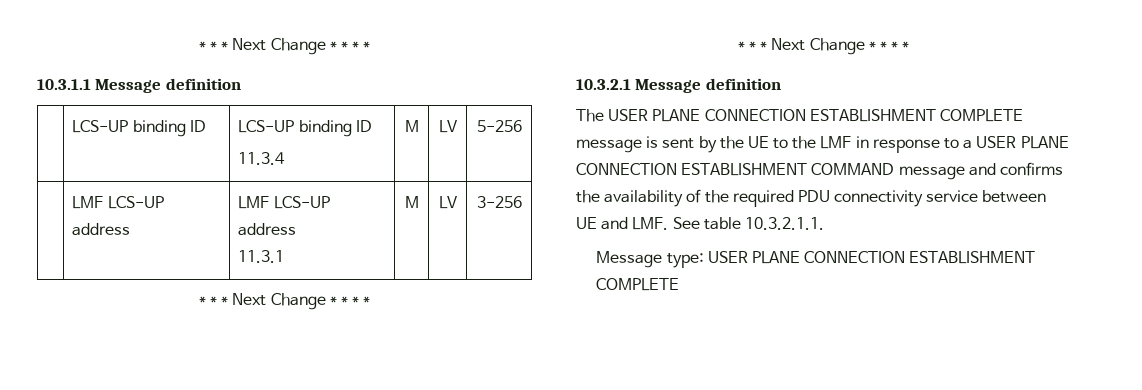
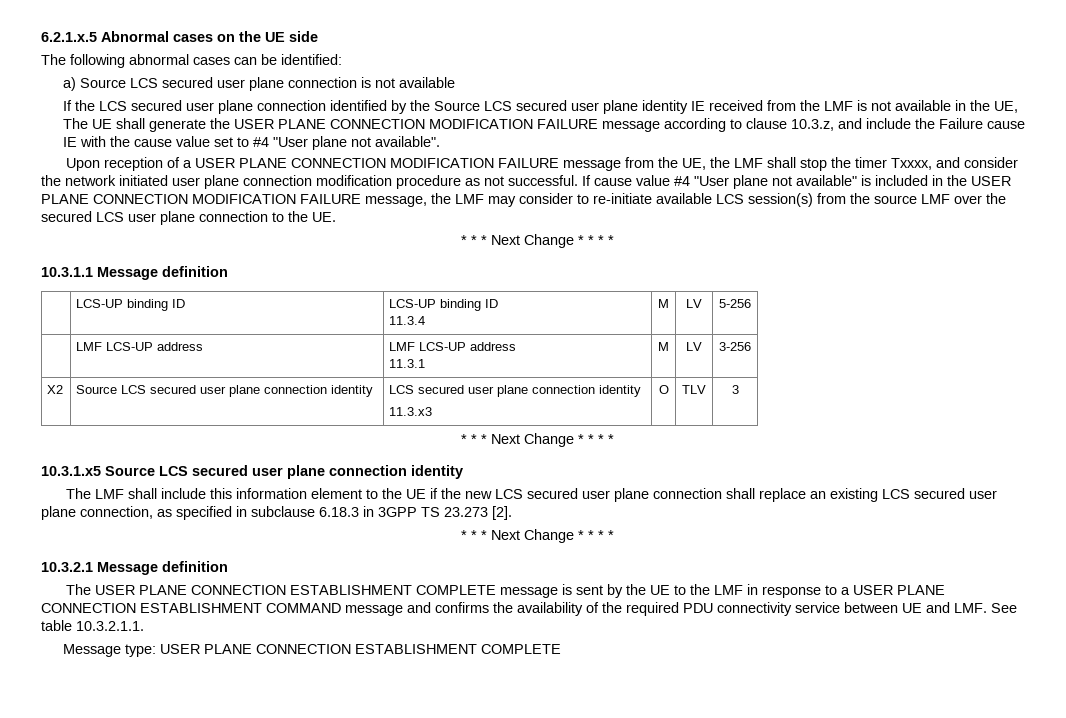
+ 6.2.1.x.5 Abnormal cases on the UE side
+ The following abnormal cases can be identified:
+ a) Source LCS secured user plane connection is not available
+ If the LCS secured user plane connection identified by the Source LCS secured user plane identity IE received from the LMF is not available in the UE, The UE shall generate the USER PLANE CONNECTION MODIFICATION FAILURE message according to clause 10.3.z, and include the Failure cause IE with the cause value set to #4 "User plane not available".
+ Upon reception of a USER PLANE CONNECTION MODIFICATION FAILURE message from the UE, the LMF shall stop the timer Txxxx, and consider the network initiated user plane connection modification procedure as not successful. If cause value #4 "User plane not available" is included in the USER PLANE CONNECTION MODIFICATION FAILURE message, the LMF may consider to re-initiate available LCS session(s) from the source LMF over the secured LCS user plane connection to the UE.
  | LMF LCS-UP address | LMF LCS-UP address
  11.3.1 | M | LV | 3-256
+ X2 | Source LCS secured user plane connection identity | LCS secured user plane connection identity
+ 11.3.x3 | O | TLV | 3
  * * * Next Change * * * *
+ 10.3.1.x5 Source LCS secured user plane connection identity
+ The LMF shall include this information element to the UE if the new LCS secured user plane connection shall replace an existing LCS secured user plane connection, as specified in subclause 6.18.3 in 3GPP TS 23.273 [2].

